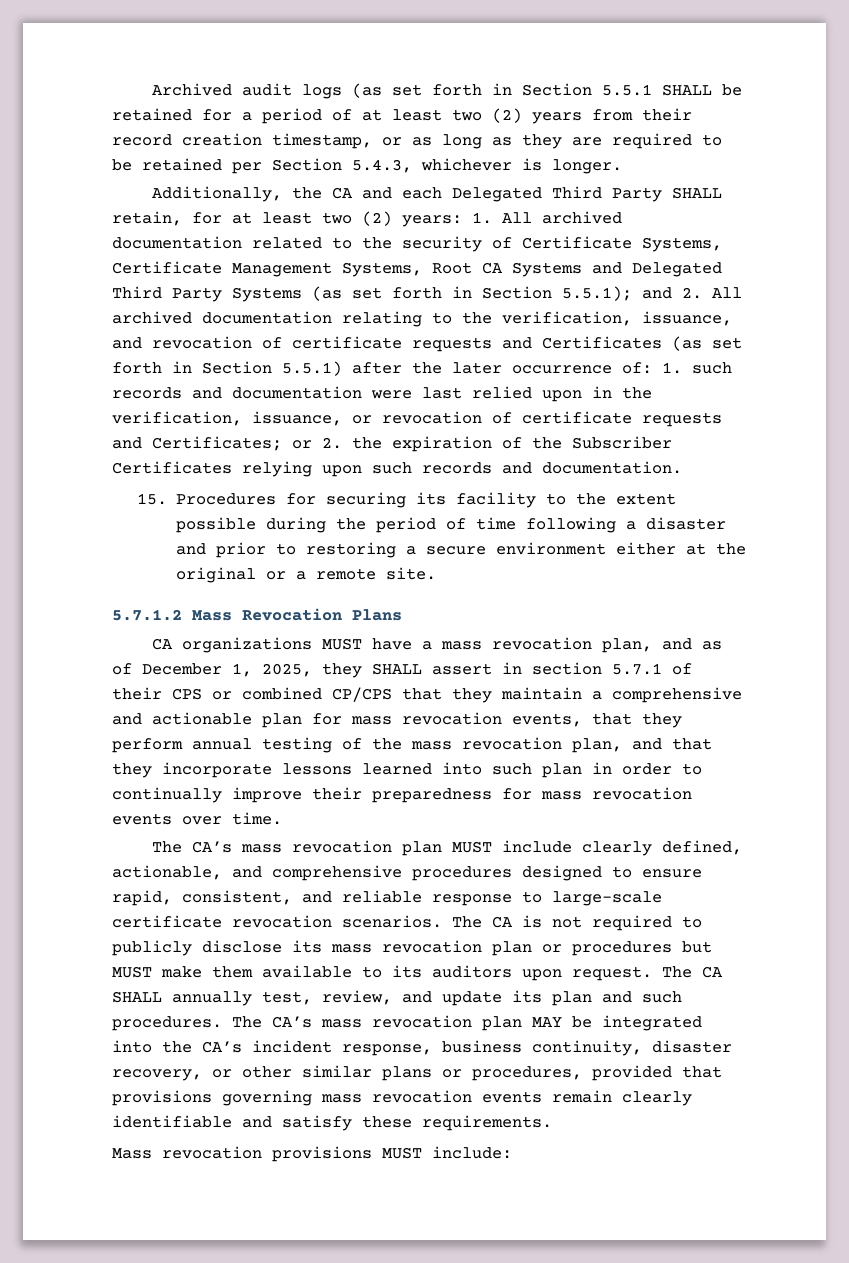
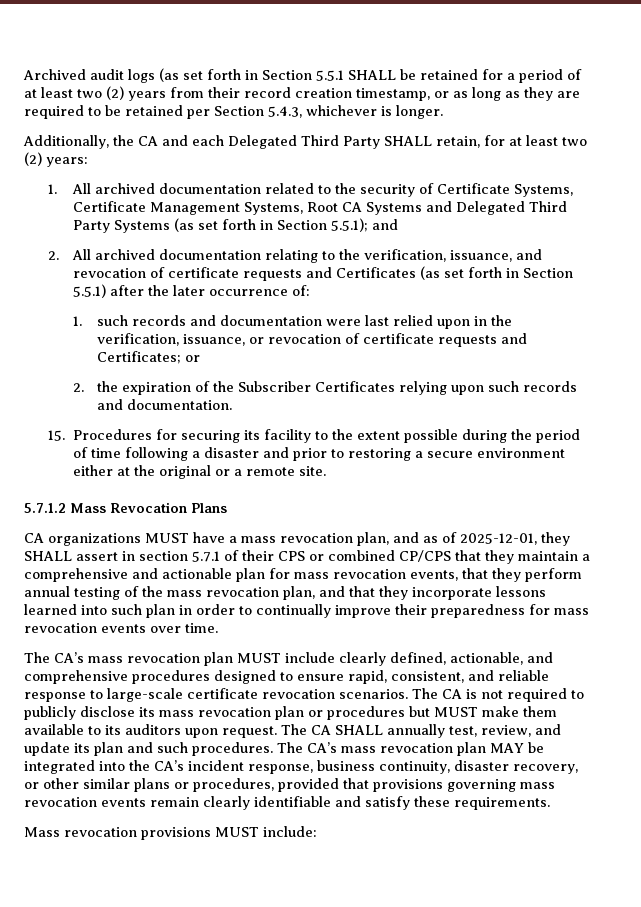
- Additionally, the CA and each Delegated Third Party SHALL retain, for at least two (2) years: 1. All archived documentation related to the security of Certificate Systems, Certificate Management Systems, Root CA Systems and Delegated Third Party Systems (as set forth in Section 5.5.1); and 2. All archived documentation relating to the verification, issuance, and revocation of certificate requests and Certificates (as set forth in Section 5.5.1) after the later occurrence of: 1. such records and documentation were last relied upon in the verification, issuance, or revocation of certificate requests and Certificates; or 2. the expiration of the Subscriber Certificates relying upon such records and documentation.
+ Additionally, the CA and each Delegated Third Party SHALL retain, for at least two (2) years:
+ 1. All archived documentation related to the security of Certificate Systems, Certificate Management Systems, Root CA Systems and Delegated Third Party Systems (as set forth in Section 5.5.1); and
+ 2. All archived documentation relating to the verification, issuance, and revocation of certificate requests and Certificates (as set forth in Section 5.5.1) after the later occurrence of:
+ 1. such records and documentation were last relied upon in the verification, issuance, or revocation of certificate requests and Certificates; or
+ 2. the expiration of the Subscriber Certificates relying upon such records and documentation.
- CA organizations MUST have a mass revocation plan, and as of December 1, 2025, they SHALL assert in section 5.7.1 of their CPS or combined CP/CPS that they maintain a comprehensive and actionable plan for mass revocation events, that they perform annual testing of the mass revocation plan, and that they incorporate lessons learned into such plan in order to continually improve their preparedness for mass revocation events over time.
+ CA organizations MUST have a mass revocation plan, and as of 2025-12-01, they SHALL assert in section 5.7.1 of their CPS or combined CP/CPS that they maintain a comprehensive and actionable plan for mass revocation events, that they perform annual testing of the mass revocation plan, and that they incorporate lessons learned into such plan in order to continually improve their preparedness for mass revocation events over time.

